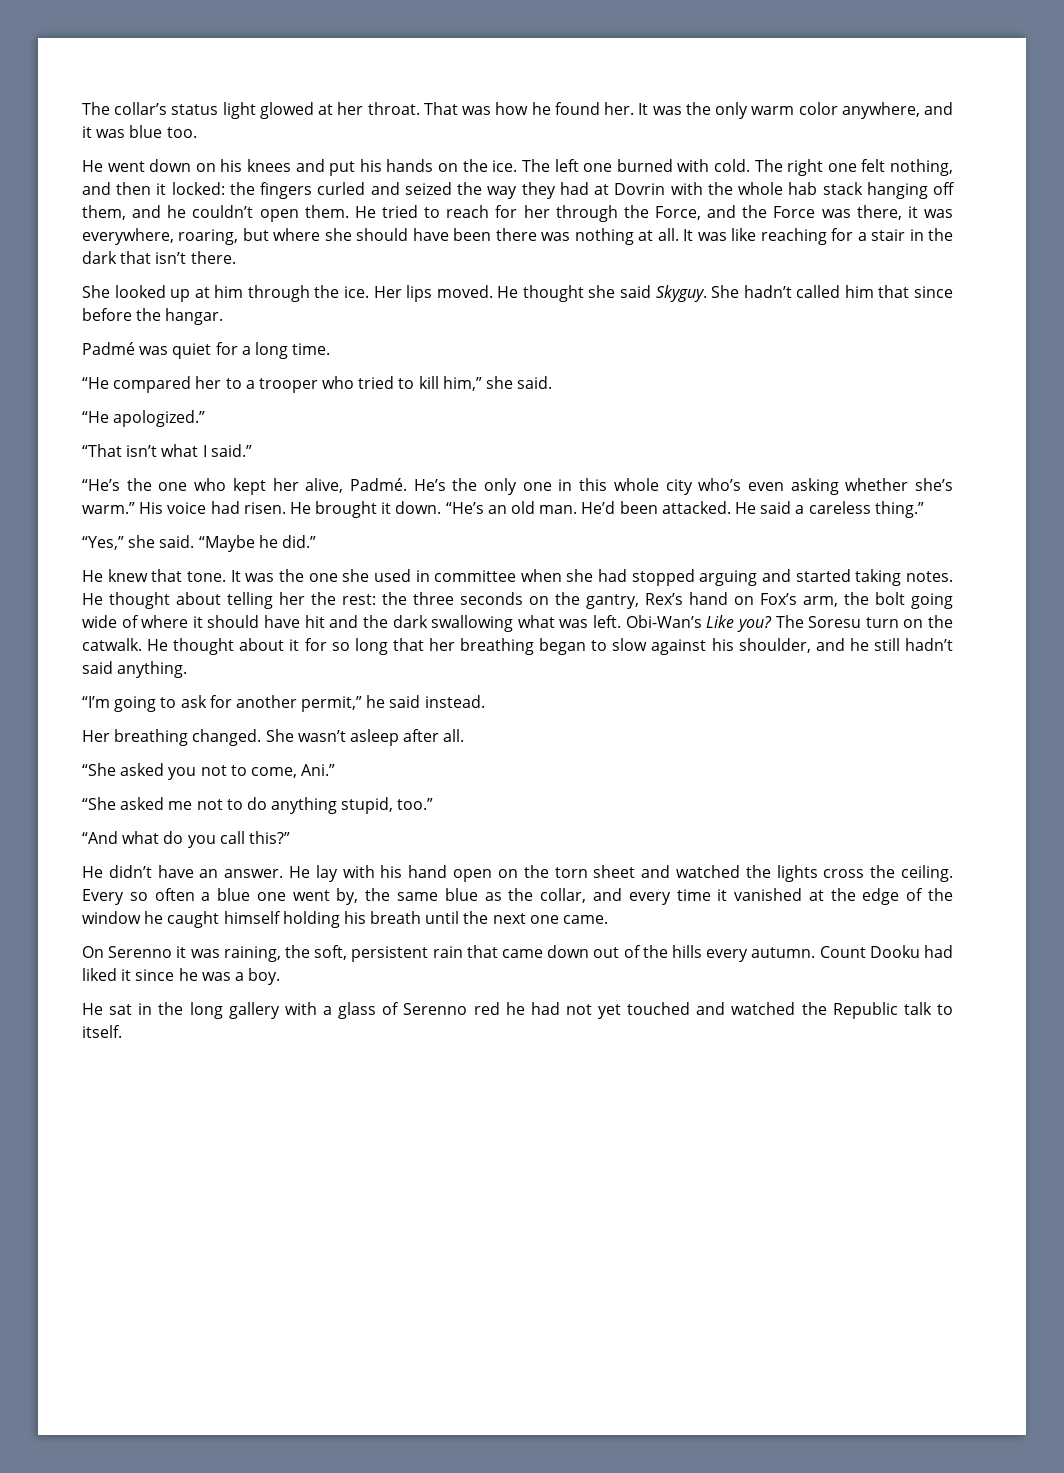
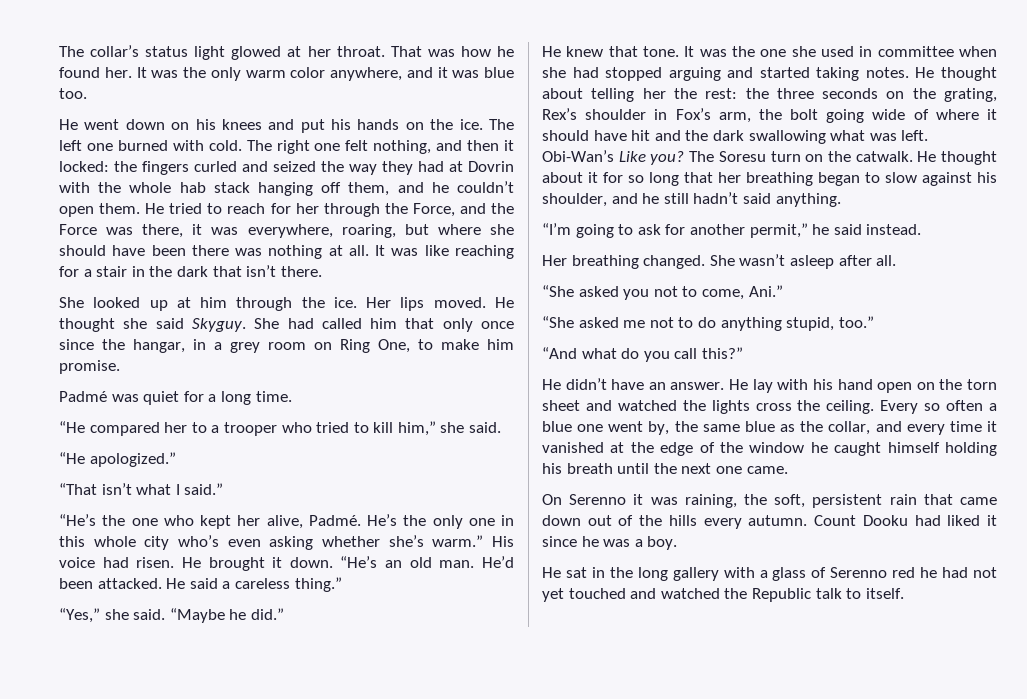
- She hadn’t called him that since before the hangar.
+ She had called him that only once since the hangar, in a grey room on Ring One, to make him promise.
- He thought about telling her the rest: the three seconds on the gantry, Rex’s hand on Fox’s arm, the bolt going wide of where it should have hit and the dark swallowing what was left.
+ He thought about telling her the rest: the three seconds on the grating, Rex’s shoulder in Fox’s arm, the bolt going wide of where it should have hit and the dark swallowing what was left.

